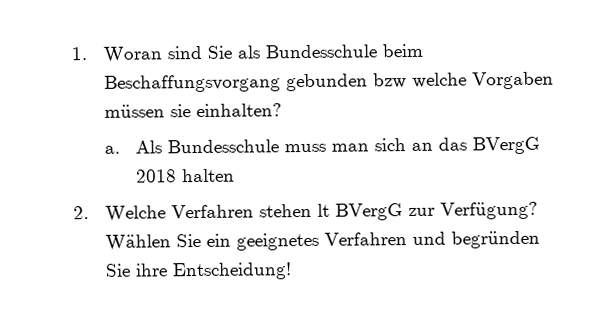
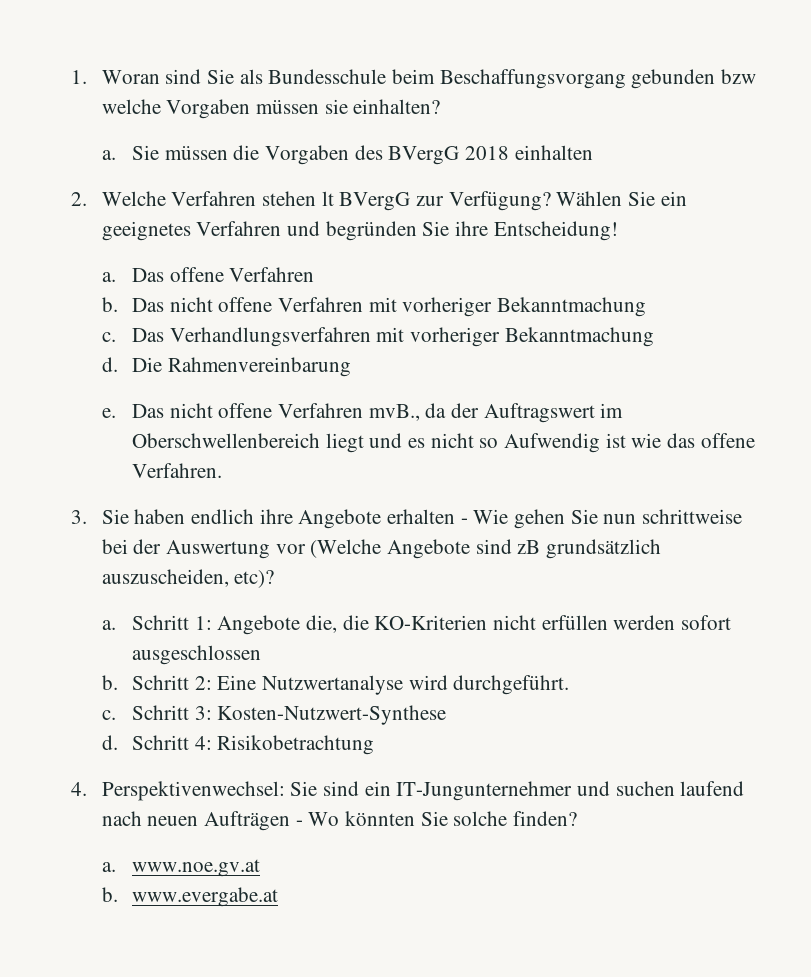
- Als Bundesschule muss man sich an das BVergG 2018 halten
+ Sie müssen die Vorgaben des BVergG 2018 einhalten
+ a. Das offene Verfahren
+ b. Das nicht offene Verfahren mit vorheriger Bekanntmachung
+ c. Das Verhandlungsverfahren mit vorheriger Bekanntmachung
+ d. Die Rahmenvereinbarung
+ e. Das nicht offene Verfahren mvB., da der Auftragswert im Oberschwellenbereich liegt und es nicht so Aufwendig ist wie das offene Verfahren.
+ 3. Sie haben endlich ihre Angebote erhalten - Wie gehen Sie nun schrittweise bei der Auswertung vor (Welche Angebote sind zB grundsätzlich auszuscheiden, etc)?
+ a. Schritt 1: Angebote die, die KO-Kriterien nicht erfüllen werden sofort ausgeschlossen
+ b. Schritt 2: Eine Nutzwertanalyse wird durchgeführt.
+ c. Schritt 3: Kosten-Nutzwert-Synthese
+ d. Schritt 4: Risikobetrachtung
+ 4. Perspektivenwechsel: Sie sind ein IT-Jungunternehmer und suchen laufend nach neuen Aufträgen - Wo könnten Sie solche finden?
+ a. www.noe.gv.at
+ b. www.evergabe.at

